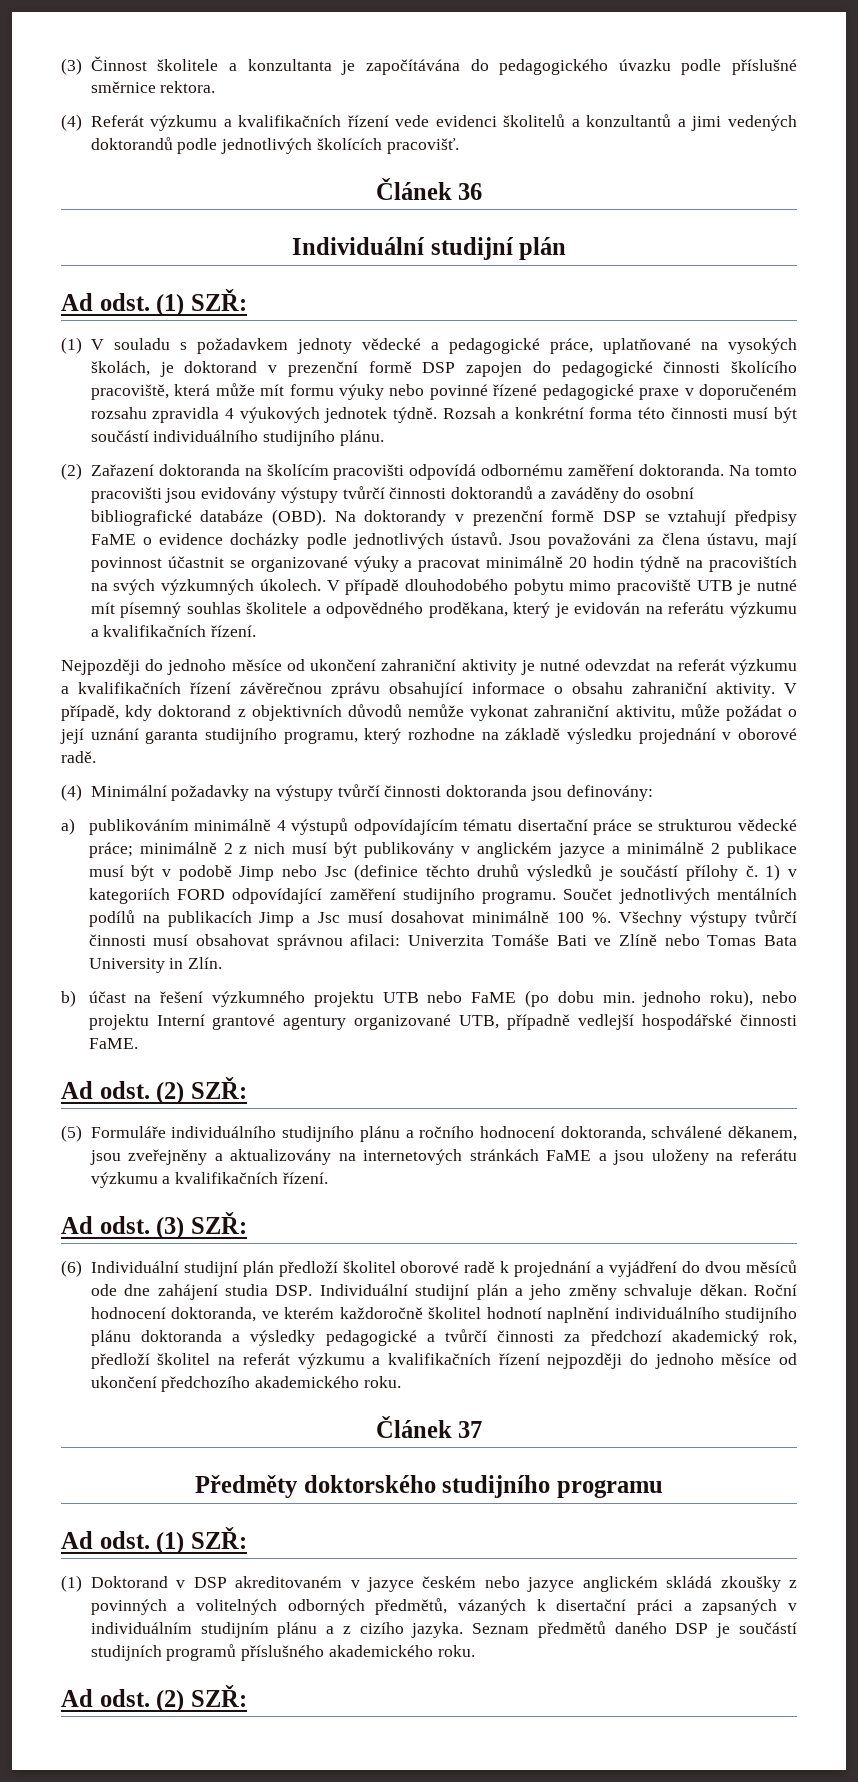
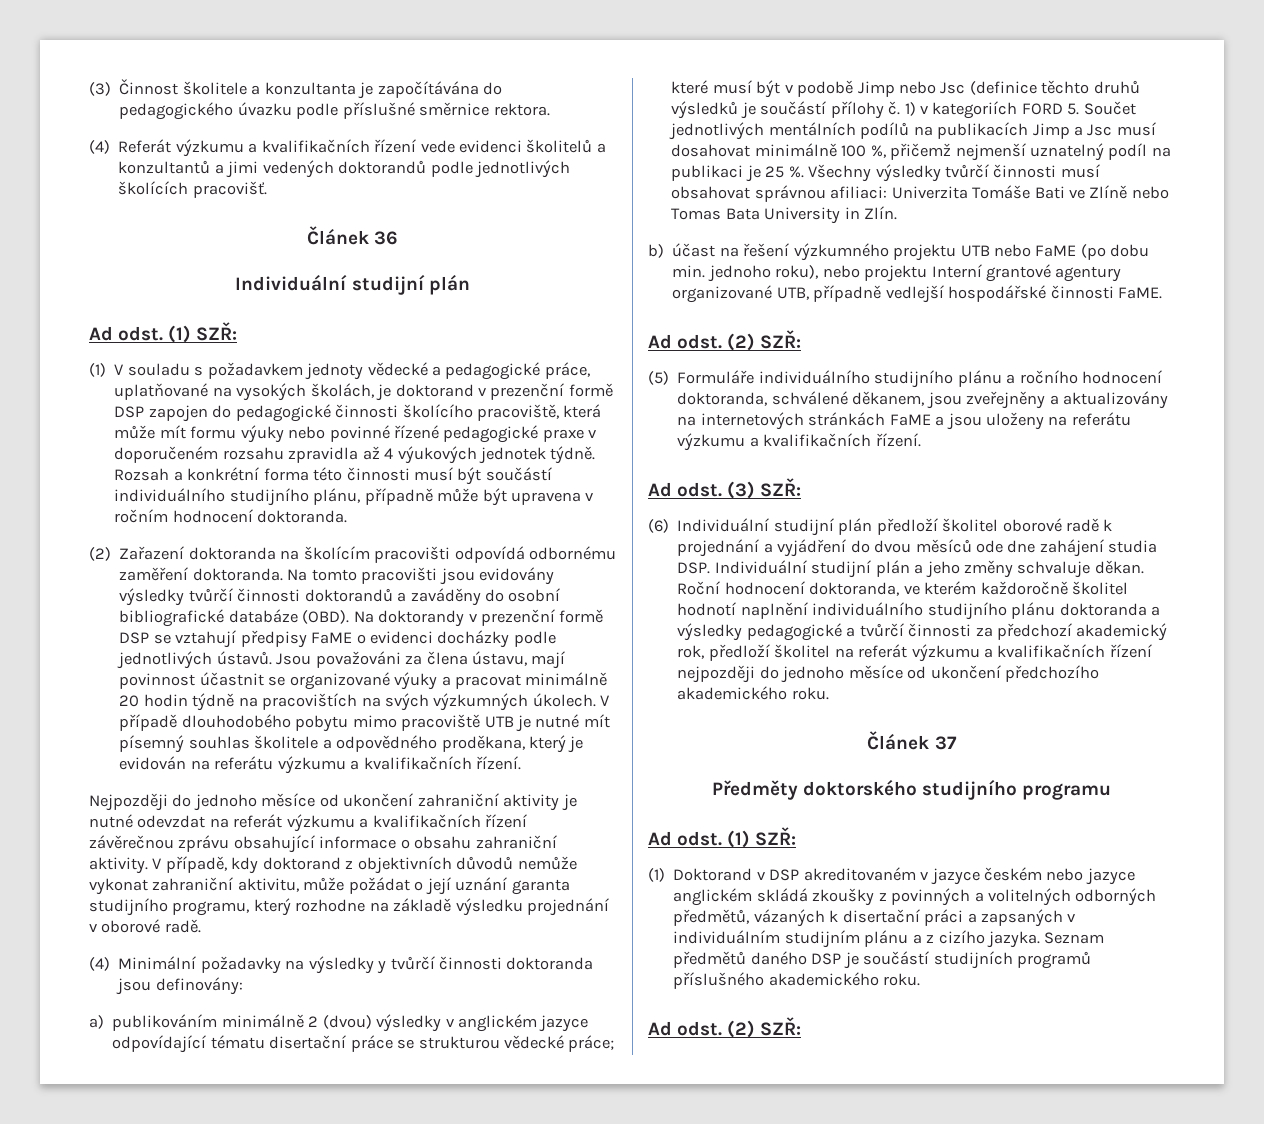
- (1) V souladu s požadavkem jednoty vědecké a pedagogické práce, uplatňované na vysokých školách, je doktorand v prezenční formě DSP zapojen do pedagogické činnosti školícího pracoviště, která může mít formu výuky nebo povinné řízené pedagogické praxe v doporučeném rozsahu zpravidla 4 výukových jednotek týdně.
+ (1) V souladu s požadavkem jednoty vědecké a pedagogické práce, uplatňované na vysokých školách, je doktorand v prezenční formě DSP zapojen do pedagogické činnosti školícího pracoviště, která může mít formu výuky nebo povinné řízené pedagogické praxe v doporučeném rozsahu zpravidla až 4 výukových jednotek týdně.
- Rozsah a konkrétní forma této činnosti musí být součástí individuálního studijního plánu.
+ Rozsah a konkrétní forma této činnosti musí být součástí individuálního studijního plánu, případně může být upravena v ročním hodnocení doktoranda.
- Na tomto pracovišti jsou evidovány výstupy tvůrčí činnosti doktorandů a zaváděny do osobní bibliografické databáze (OBD).
+ Na tomto pracovišti jsou evidovány výsledky tvůrčí činnosti doktorandů a zaváděny do osobní bibliografické databáze (OBD).
- Na doktorandy v prezenční formě DSP se vztahují předpisy FaME o evidence docházky podle jednotlivých ústavů.
+ Na doktorandy v prezenční formě DSP se vztahují předpisy FaME o evidenci docházky podle jednotlivých ústavů.
- (4) Minimální požadavky na výstupy tvůrčí činnosti doktoranda jsou definovány:
+ (4) Minimální požadavky na výsledky y tvůrčí činnosti doktoranda jsou definovány:
- a) publikováním minimálně 4 výstupů odpovídajícím tématu disertační práce se strukturou vědecké práce; minimálně 2 z nich musí být publikovány v anglickém jazyce a minimálně 2 publikace musí být v podobě Jimp nebo Jsc (definice těchto druhů výsledků je součástí přílohy č.
+ a) publikováním minimálně 2 (dvou) výsledky v anglickém jazyce odpovídající tématu disertační práce se strukturou vědecké práce; které musí být v podobě Jimp nebo Jsc (definice těchto druhů výsledků je součástí přílohy č.
- 1) v kategoriích FORD odpovídající zaměření studijního programu. Součet jednotlivých mentálních podílů na publikacích Jimp a Jsc musí dosahovat minimálně 100 %.
+ 1) v kategoriích FORD 5. Součet jednotlivých mentálních podílů na publikacích Jimp a Jsc musí dosahovat minimálně 100 %, přičemž nejmenší uznatelný podíl na publikaci je 25 %.
- Všechny výstupy tvůrčí činnosti musí obsahovat správnou afilaci: Univerzita Tomáše Bati ve Zlíně nebo Tomas Bata University in Zlín.
+ Všechny výsledky tvůrčí činnosti musí obsahovat správnou afiliaci: Univerzita Tomáše Bati ve Zlíně nebo Tomas Bata University in Zlín.

